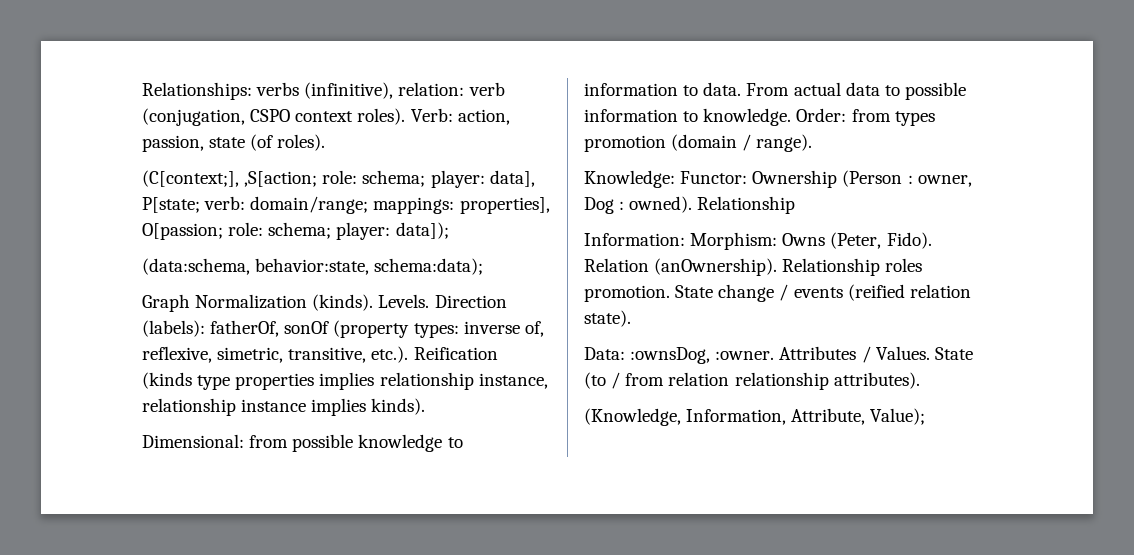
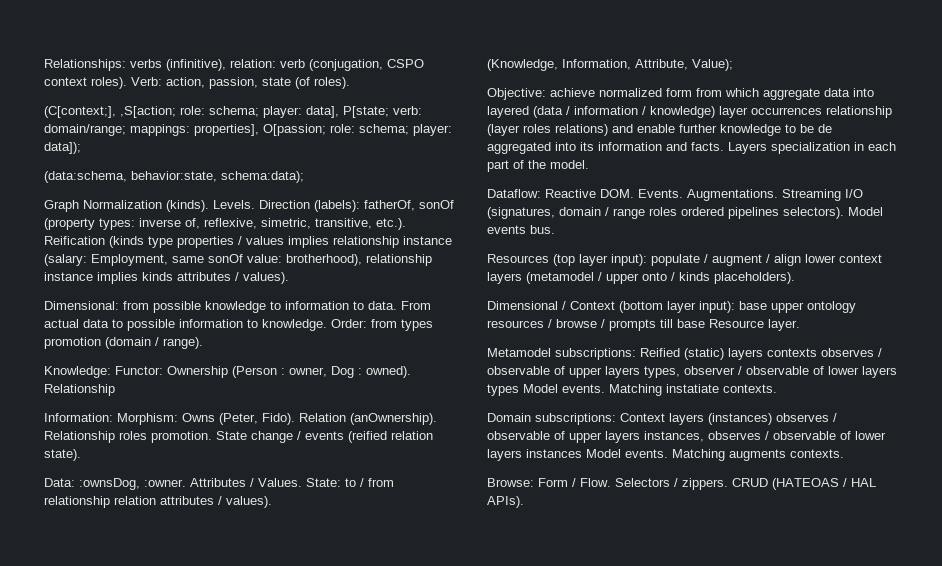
- Direction (labels): fatherOf, sonOf (property types: inverse of, reflexive, simetric, transitive, etc.). Reification (kinds type properties implies relationship instance, relationship instance implies kinds).
+ Direction (labels): fatherOf, sonOf (property types: inverse of, reflexive, simetric, transitive, etc.). Reification (kinds type properties / values implies relationship instance (salary: Employment, same sonOf value: brotherhood), relationship instance implies kinds attributes / values).
- State (to / from relation relationship attributes).
+ State: to / from relationship relation attributes / values).
  (Knowledge, Information, Attribute, Value);
+ Objective: achieve normalized form from which aggregate data into layered (data / information / knowledge) layer occurrences relationship (layer roles relations) and enable further knowledge to be de aggregated into its information and facts. Layers specialization in each part of the model.
+ Dataflow: Reactive DOM. Events. Augmentations. Streaming I/O (signatures, domain / range roles ordered pipelines selectors). Model events bus.
+ Resources (top layer input): populate / augment / align lower context layers (metamodel / upper onto / kinds placeholders).
+ Dimensional / Context (bottom layer input): base upper ontology resources / browse / prompts till base Resource layer.
+ Metamodel subscriptions: Reified (static) layers contexts observes / observable of upper layers types, observer / observable of lower layers types Model events. Matching instatiate contexts.
+ Domain subscriptions: Context layers (instances) observes / observable of upper layers instances, observes / observable of lower layers instances Model events. Matching augments contexts.
+ Browse: Form / Flow. Selectors / zippers. CRUD (HATEOAS / HAL APIs).

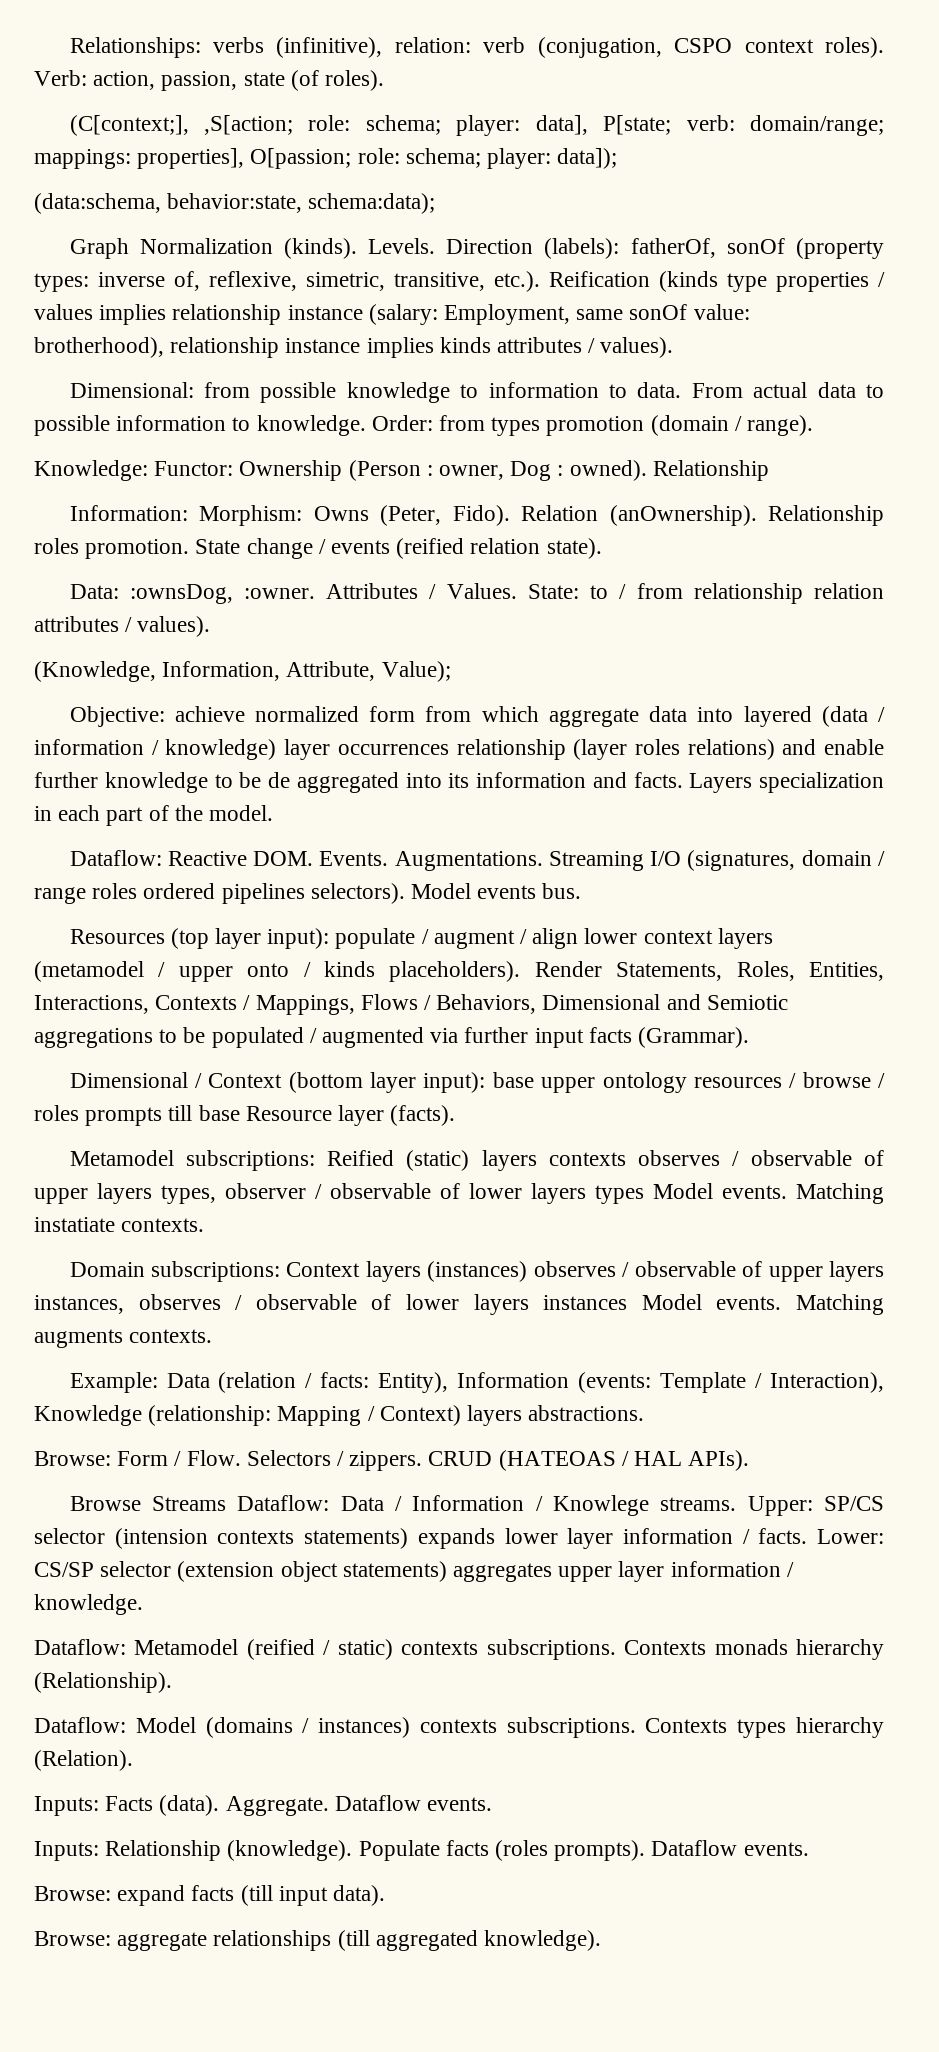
+ Render Statements, Roles, Entities, Interactions, Contexts / Mappings, Flows / Behaviors, Dimensional and Semiotic aggregations to be populated / augmented via further input facts (Grammar).
- Dimensional / Context (bottom layer input): base upper ontology resources / browse / prompts till base Resource layer.
+ Dimensional / Context (bottom layer input): base upper ontology resources / browse / roles prompts till base Resource layer (facts).
+ Example: Data (relation / facts: Entity), Information (events: Template / Interaction), Knowledge (relationship: Mapping / Context) layers abstractions.
+ Browse Streams Dataflow: Data / Information / Knowlege streams. Upper: SP/CS selector (intension contexts statements) expands lower layer information / facts. Lower: CS/SP selector (extension object statements) aggregates upper layer information / knowledge.
+ Dataflow: Metamodel (reified / static) contexts subscriptions. Contexts monads hierarchy (Relationship).
+ Dataflow: Model (domains / instances) contexts subscriptions. Contexts types hierarchy (Relation).
+ Inputs: Facts (data). Aggregate. Dataflow events.
+ Inputs: Relationship (knowledge). Populate facts (roles prompts). Dataflow events.
+ Browse: expand facts (till input data).
+ Browse: aggregate relationships (till aggregated knowledge).

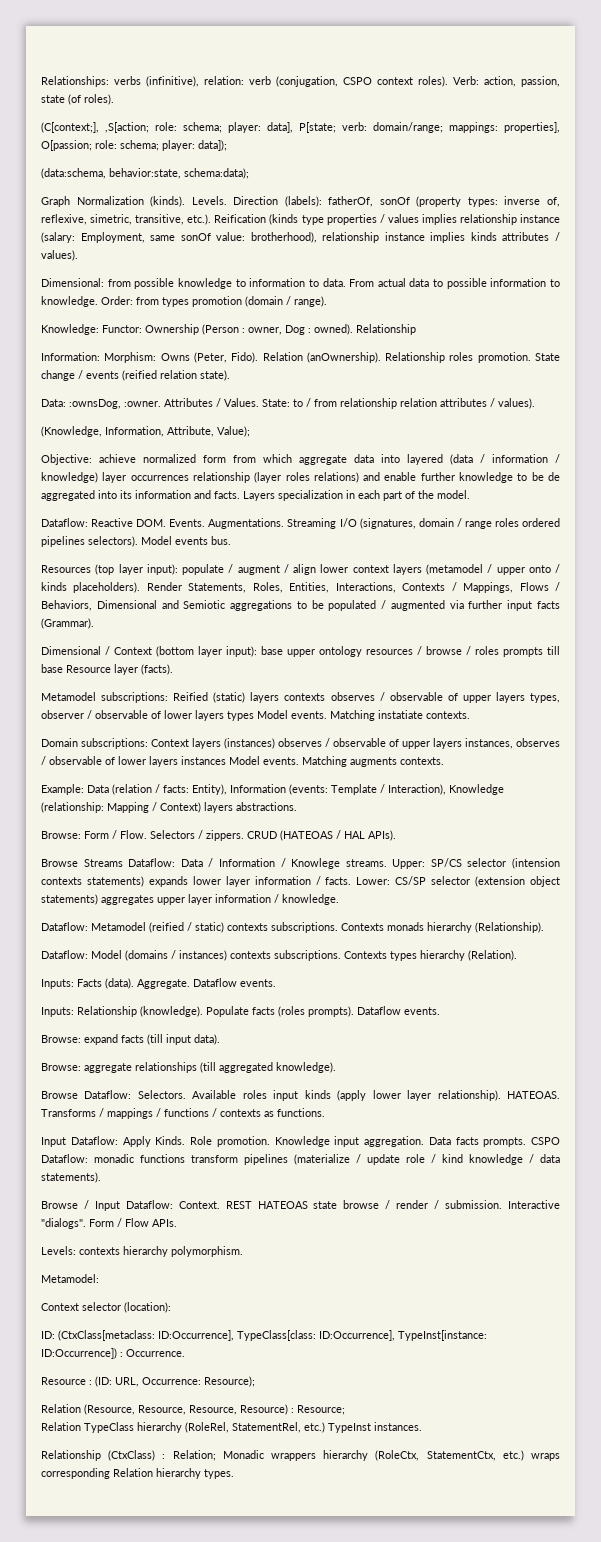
+ Browse Dataflow: Selectors. Available roles input kinds (apply lower layer relationship). HATEOAS. Transforms / mappings / functions / contexts as functions.
+ Input Dataflow: Apply Kinds. Role promotion. Knowledge input aggregation. Data facts prompts. CSPO Dataflow: monadic functions transform pipelines (materialize / update role / kind knowledge / data statements).
+ Browse / Input Dataflow: Context. REST HATEOAS state browse / render / submission. Interactive "dialogs". Form / Flow APIs.
+ Levels: contexts hierarchy polymorphism.
+ Metamodel:
+ Context selector (location):
+ ID: (CtxClass[metaclass: ID:Occurrence], TypeClass[class: ID:Occurrence], TypeInst[instance: ID:Occurrence]) : Occurrence.
+ Resource : (ID: URL, Occurrence: Resource);
+ Relation (Resource, Resource, Resource, Resource) : Resource;
+ Relation TypeClass hierarchy (RoleRel, StatementRel, etc.) TypeInst instances.
+ Relationship (CtxClass) : Relation; Monadic wrappers hierarchy (RoleCtx, StatementCtx, etc.) wraps corresponding Relation hierarchy types.

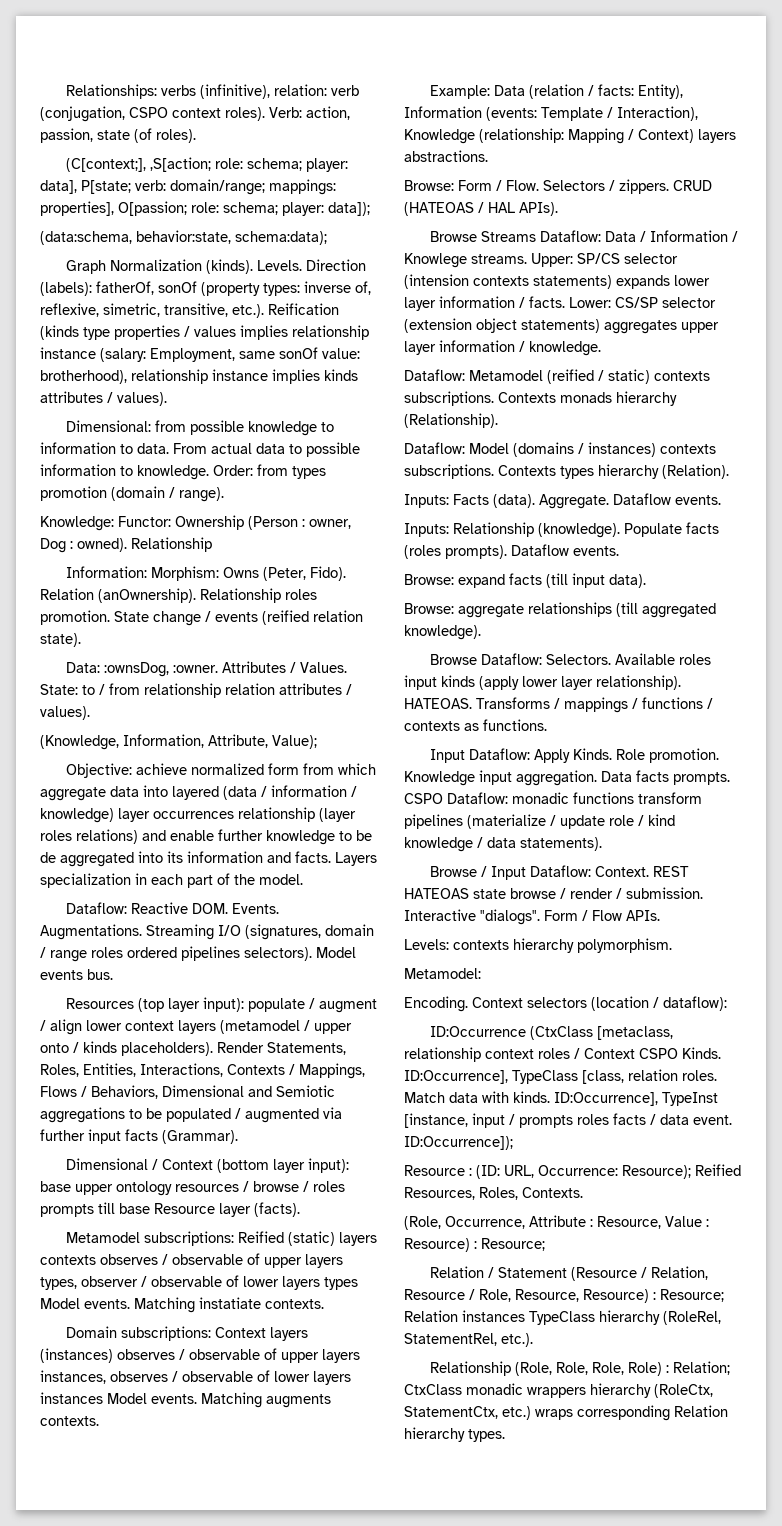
- Context selector (location):
- ID: (CtxClass[metaclass: ID:Occurrence], TypeClass[class: ID:Occurrence], TypeInst[instance: ID:Occurrence]) : Occurrence.
+ Encoding. Context selectors (location / dataflow):
+ ID:Occurrence (CtxClass [metaclass, relationship context roles / Context CSPO Kinds. ID:Occurrence], TypeClass [class, relation roles. Match data with kinds. ID:Occurrence], TypeInst [instance, input / prompts roles facts / data event. ID:Occurrence]);
- Resource : (ID: URL, Occurrence: Resource);
- Relation (Resource, Resource, Resource, Resource) : Resource;
- Relation TypeClass hierarchy (RoleRel, StatementRel, etc.) TypeInst instances.
- Relationship (CtxClass) : Relation; Monadic wrappers hierarchy (RoleCtx, StatementCtx, etc.) wraps corresponding Relation hierarchy types.
+ Resource : (ID: URL, Occurrence: Resource); Reified Resources, Roles, Contexts.
+ (Role, Occurrence, Attribute : Resource, Value : Resource) : Resource;
+ Relation / Statement (Resource / Relation, Resource / Role, Resource, Resource) : Resource; Relation instances TypeClass hierarchy (RoleRel, StatementRel, etc.).
+ Relationship (Role, Role, Role, Role) : Relation; CtxClass monadic wrappers hierarchy (RoleCtx, StatementCtx, etc.) wraps corresponding Relation hierarchy types.

